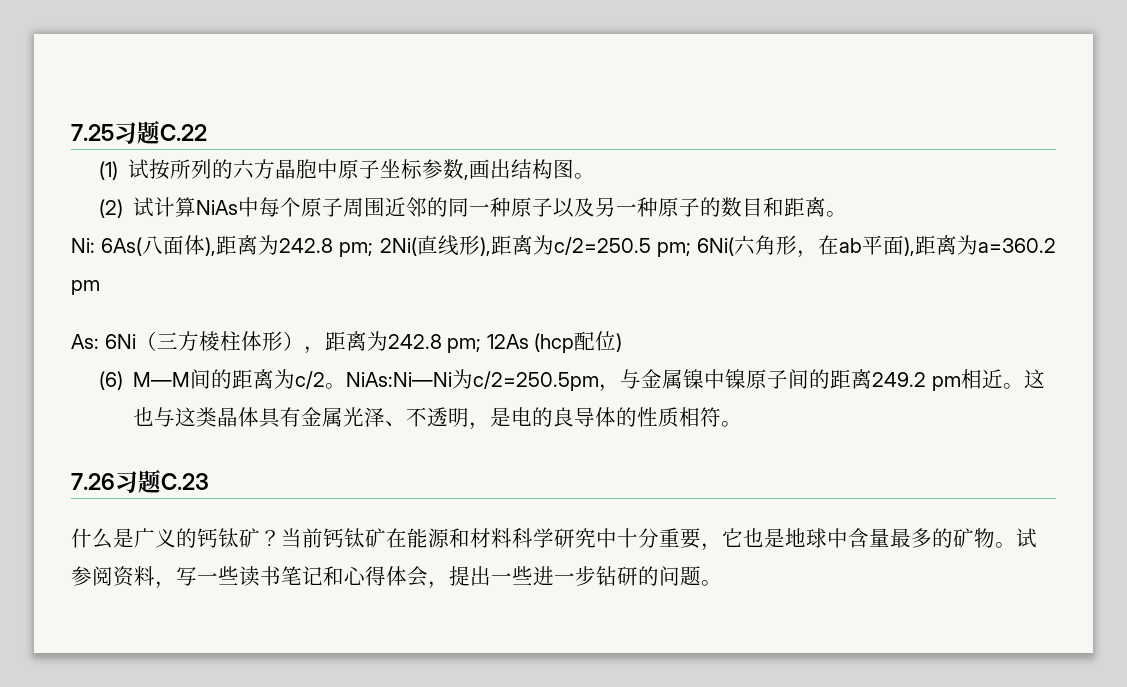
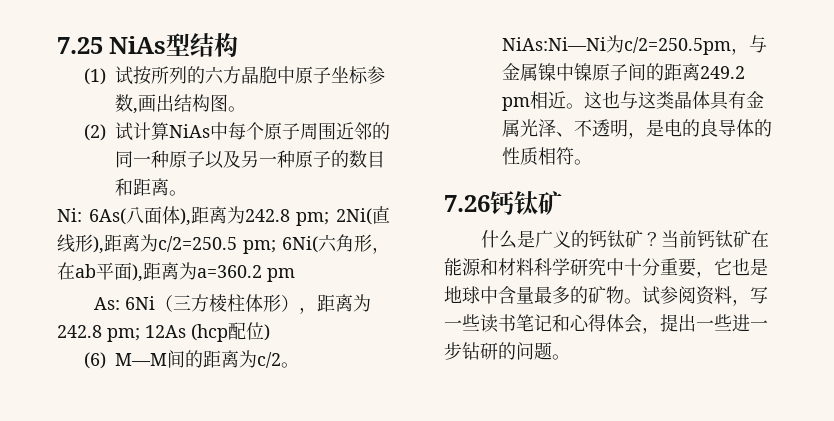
- 7.25习题C.22
+ 7.25 NiAs型结构
- 7.26习题C.23
+ 7.26钙钛矿

